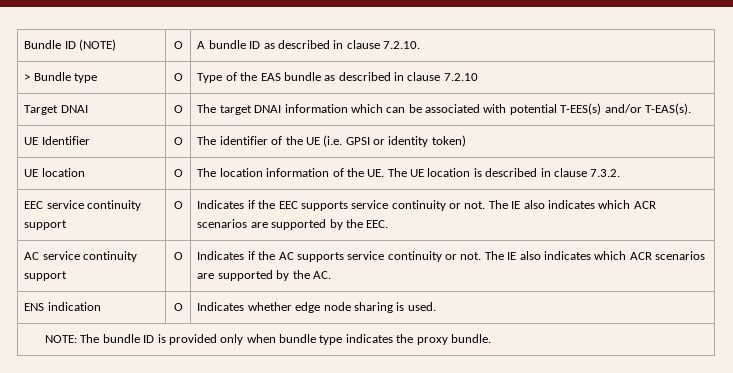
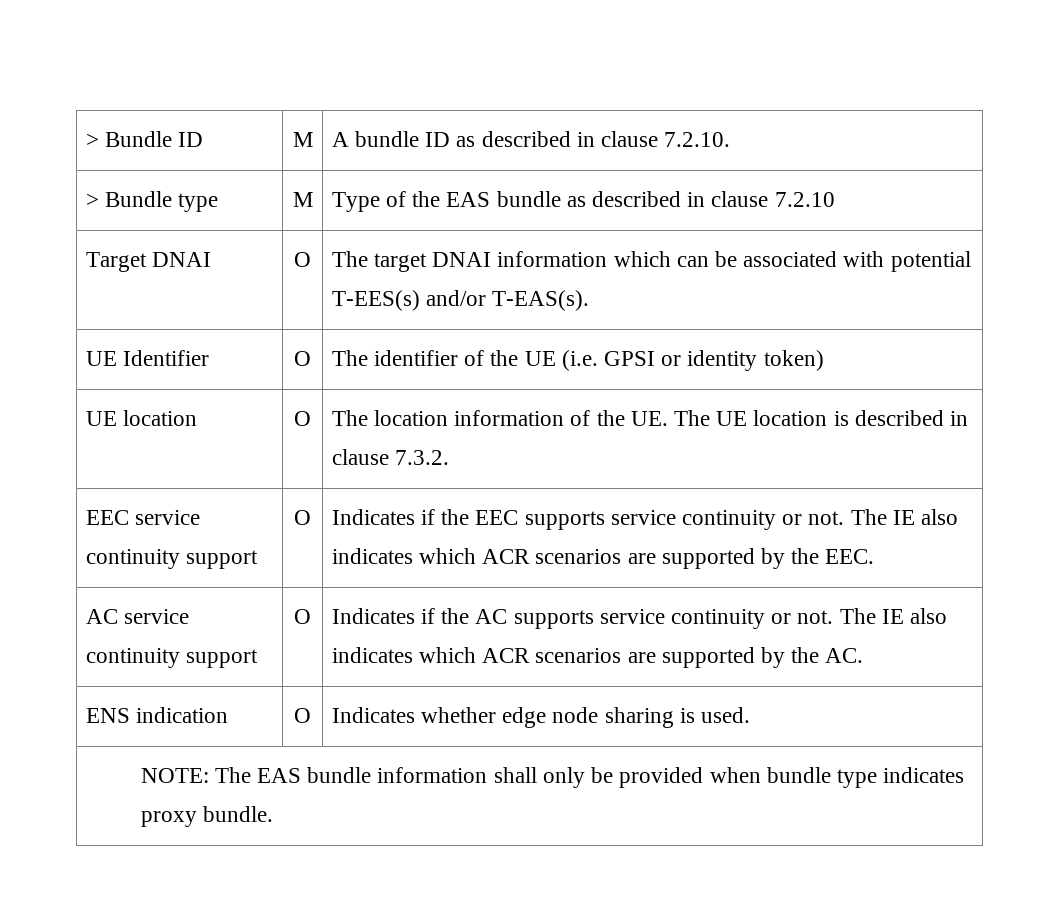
- Bundle ID (NOTE) | O | A bundle ID as described in clause 7.2.10.
+ > Bundle ID | M | A bundle ID as described in clause 7.2.10.
- > Bundle type | O | Type of the EAS bundle as described in clause 7.2.10
+ > Bundle type | M | Type of the EAS bundle as described in clause 7.2.10
- NOTE: The bundle ID is provided only when bundle type indicates the proxy bundle.
+ NOTE: The EAS bundle information shall only be provided when bundle type indicates proxy bundle.

